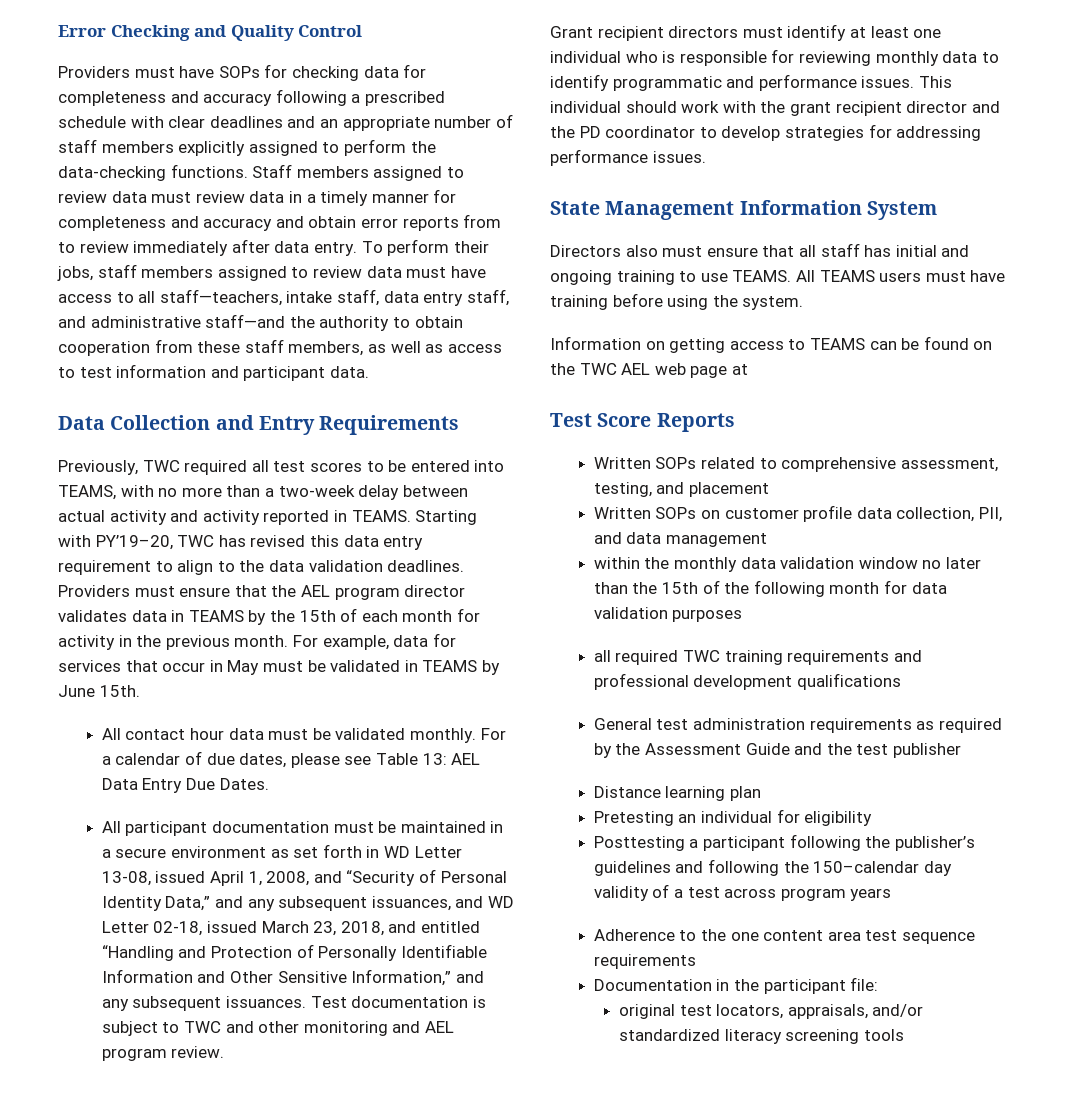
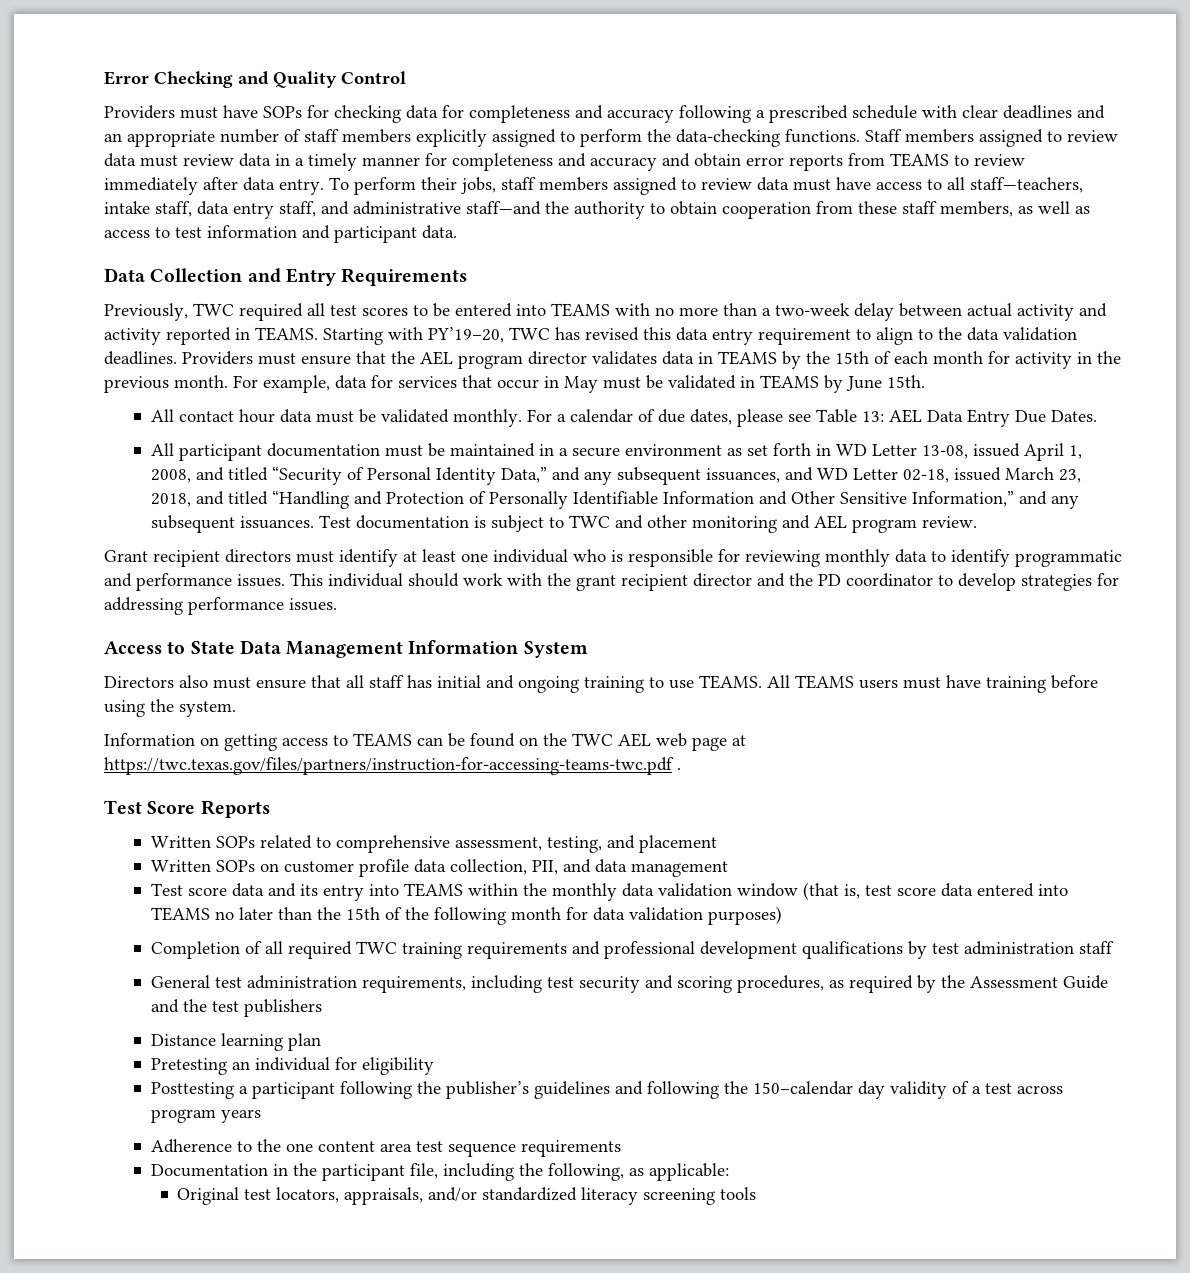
- Staff members assigned to review data must review data in a timely manner for completeness and accuracy and obtain error reports from to review immediately after data entry.
+ Staff members assigned to review data must review data in a timely manner for completeness and accuracy and obtain error reports from TEAMS to review immediately after data entry.
- Previously, TWC required all test scores to be entered into TEAMS, with no more than a two-week delay between actual activity and activity reported in TEAMS.
+ Previously, TWC required all test scores to be entered into TEAMS with no more than a two-week delay between actual activity and activity reported in TEAMS.
- All participant documentation must be maintained in a secure environment as set forth in WD Letter 13-08, issued April 1, 2008, and “Security of Personal Identity Data,” and any subsequent issuances, and WD Letter 02-18, issued March 23, 2018, and entitled “Handling and Protection of Personally Identifiable Information and Other Sensitive Information,” and any subsequent issuances.
+ All participant documentation must be maintained in a secure environment as set forth in WD Letter 13-08, issued April 1, 2008, and titled “Security of Personal Identity Data,” and any subsequent issuances, and WD Letter 02-18, issued March 23, 2018, and titled “Handling and Protection of Personally Identifiable Information and Other Sensitive Information,” and any subsequent issuances.
- State Management Information System
+ Access to State Data Management Information System
- Information on getting access to TEAMS can be found on the TWC AEL web page at
+ Information on getting access to TEAMS can be found on the TWC AEL web page at https://twc.texas.gov/files/partners/instruction-for-accessing-teams-twc.pdf .
- within the monthly data validation window no later than the 15th of the following month for data validation purposes
- all required TWC training requirements and professional development qualifications
+ Test score data and its entry into TEAMS within the monthly data validation window (that is, test score data entered into TEAMS no later than the 15th of the following month for data validation purposes)
+ Completion of all required TWC training requirements and professional development qualifications by test administration staff
- General test administration requirements as required by the Assessment Guide and the test publisher
+ General test administration requirements, including test security and scoring procedures, as required by the Assessment Guide and the test publishers
- Documentation in the participant file:
- original test locators, appraisals, and/or standardized literacy screening tools
+ Documentation in the participant file, including the following, as applicable:
+ Original test locators, appraisals, and/or standardized literacy screening tools

